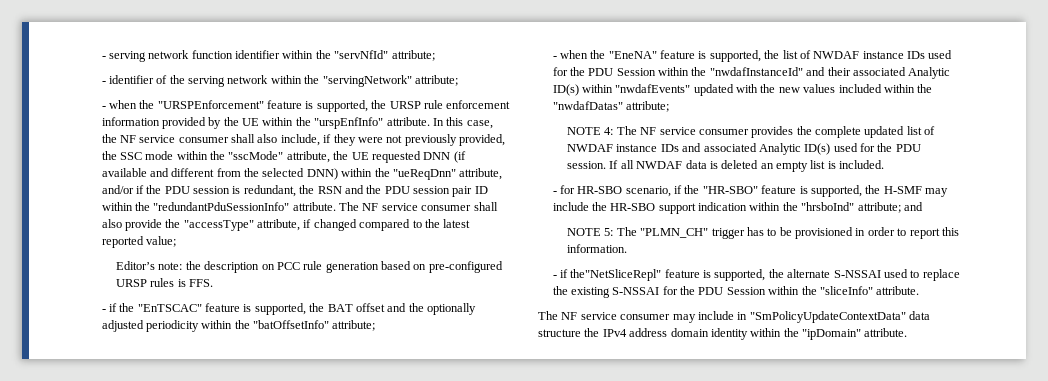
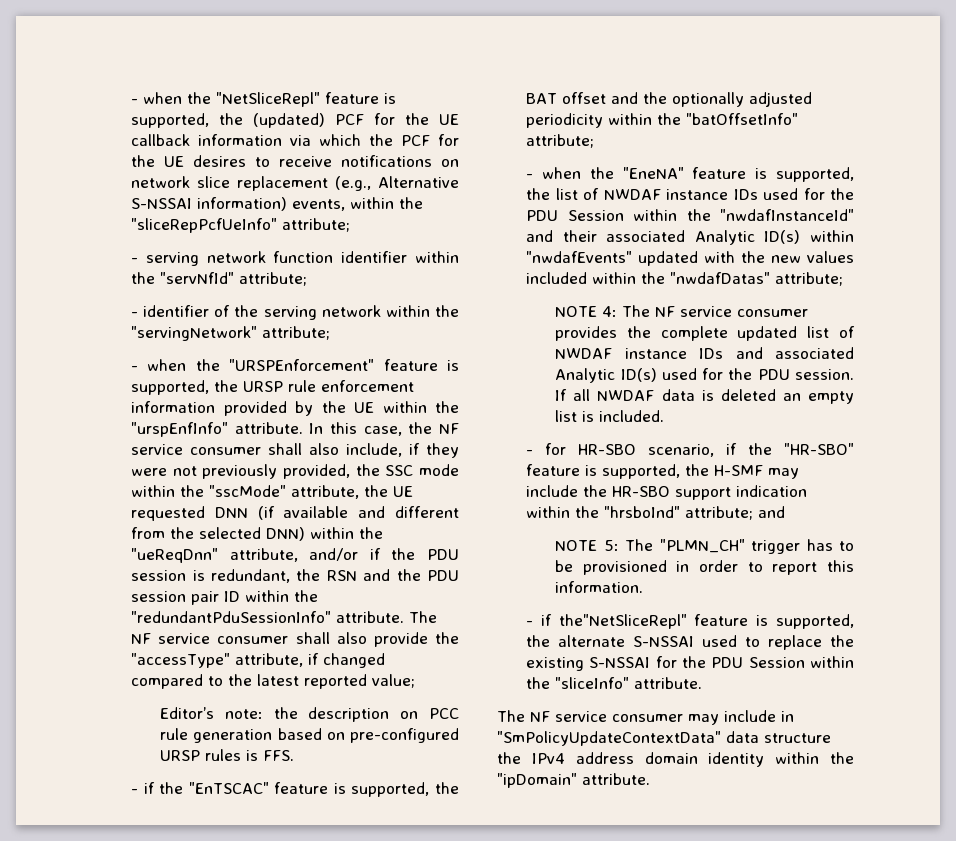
+ - when the "NetSliceRepl" feature is supported, the (updated) PCF for the UE callback information via which the PCF for the UE desires to receive notifications on network slice replacement (e.g., Alternative S-NSSAI information) events, within the "sliceRepPcfUeInfo" attribute;

